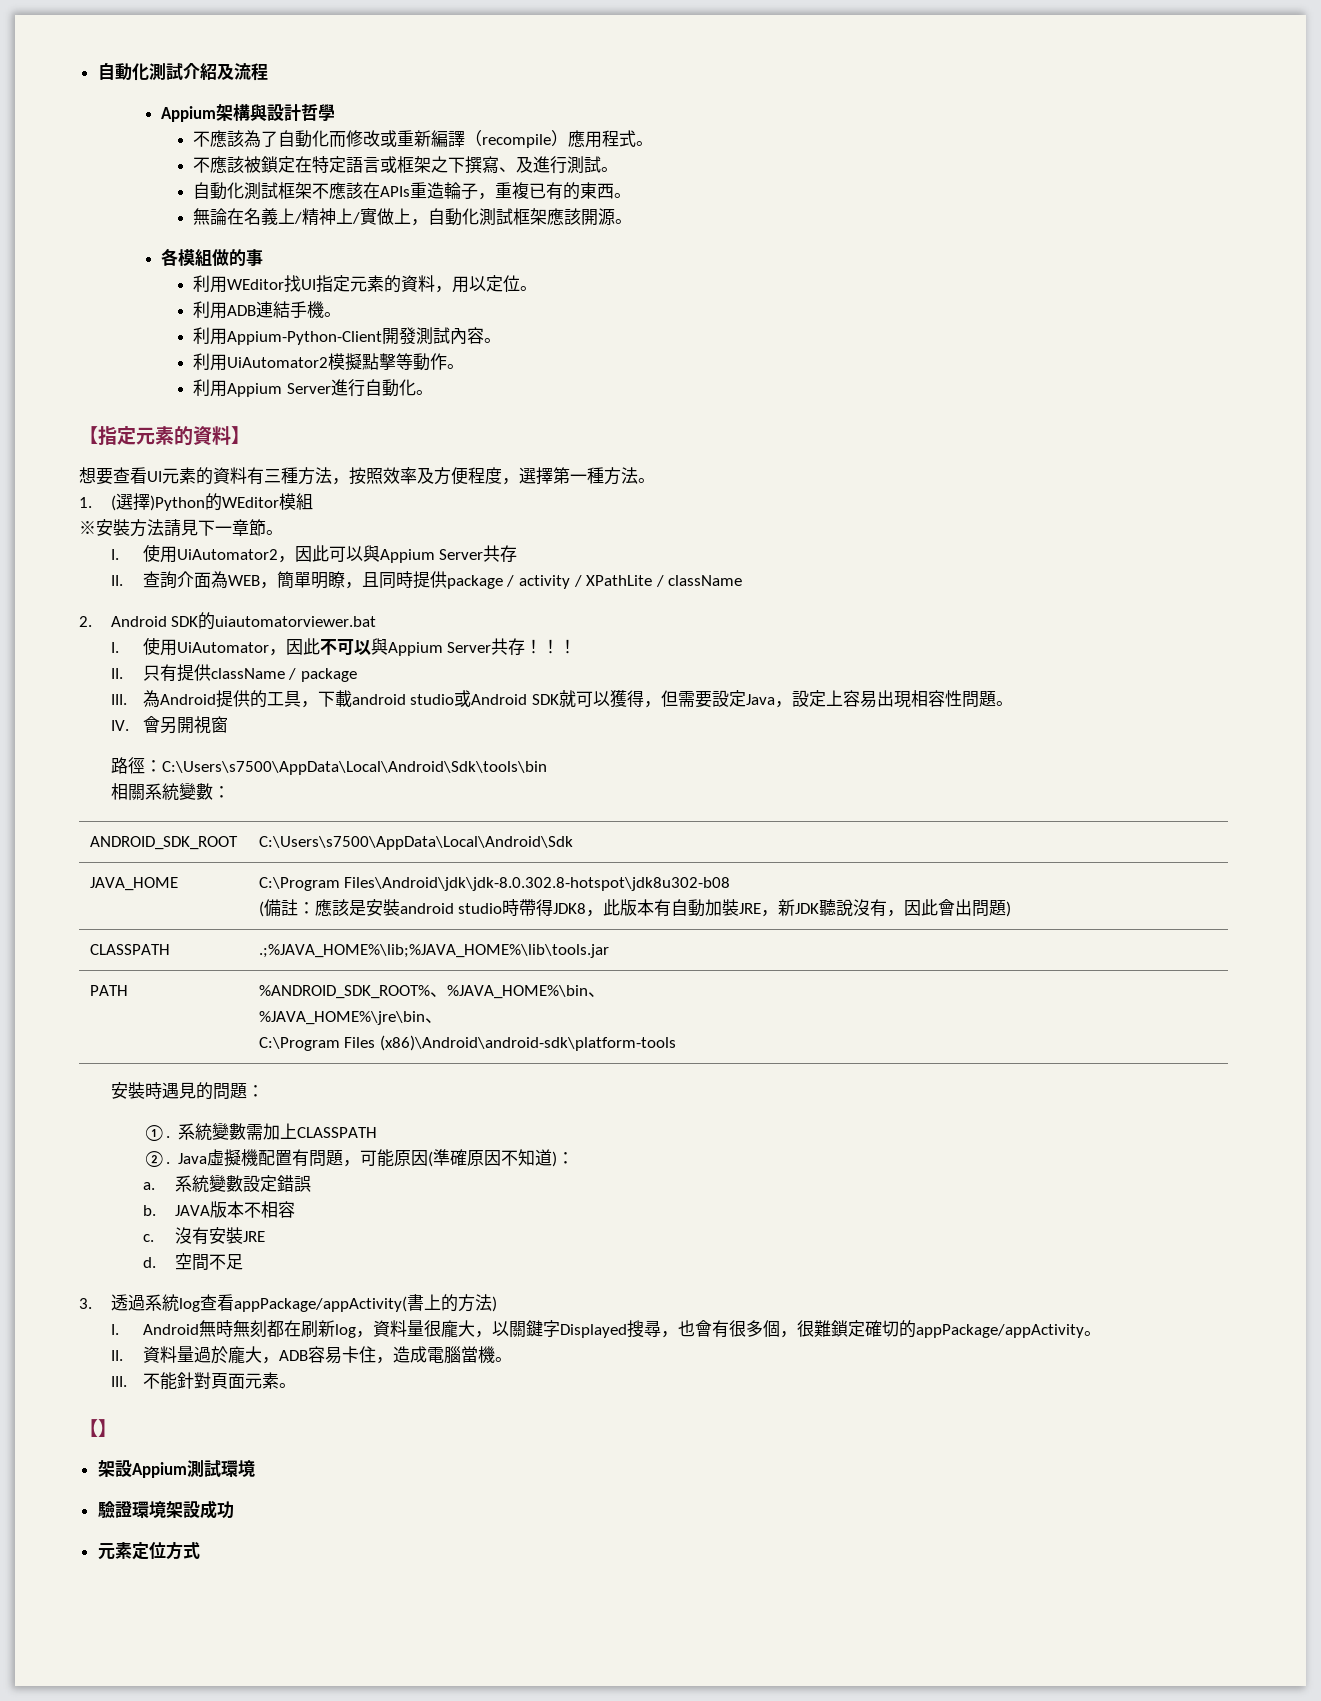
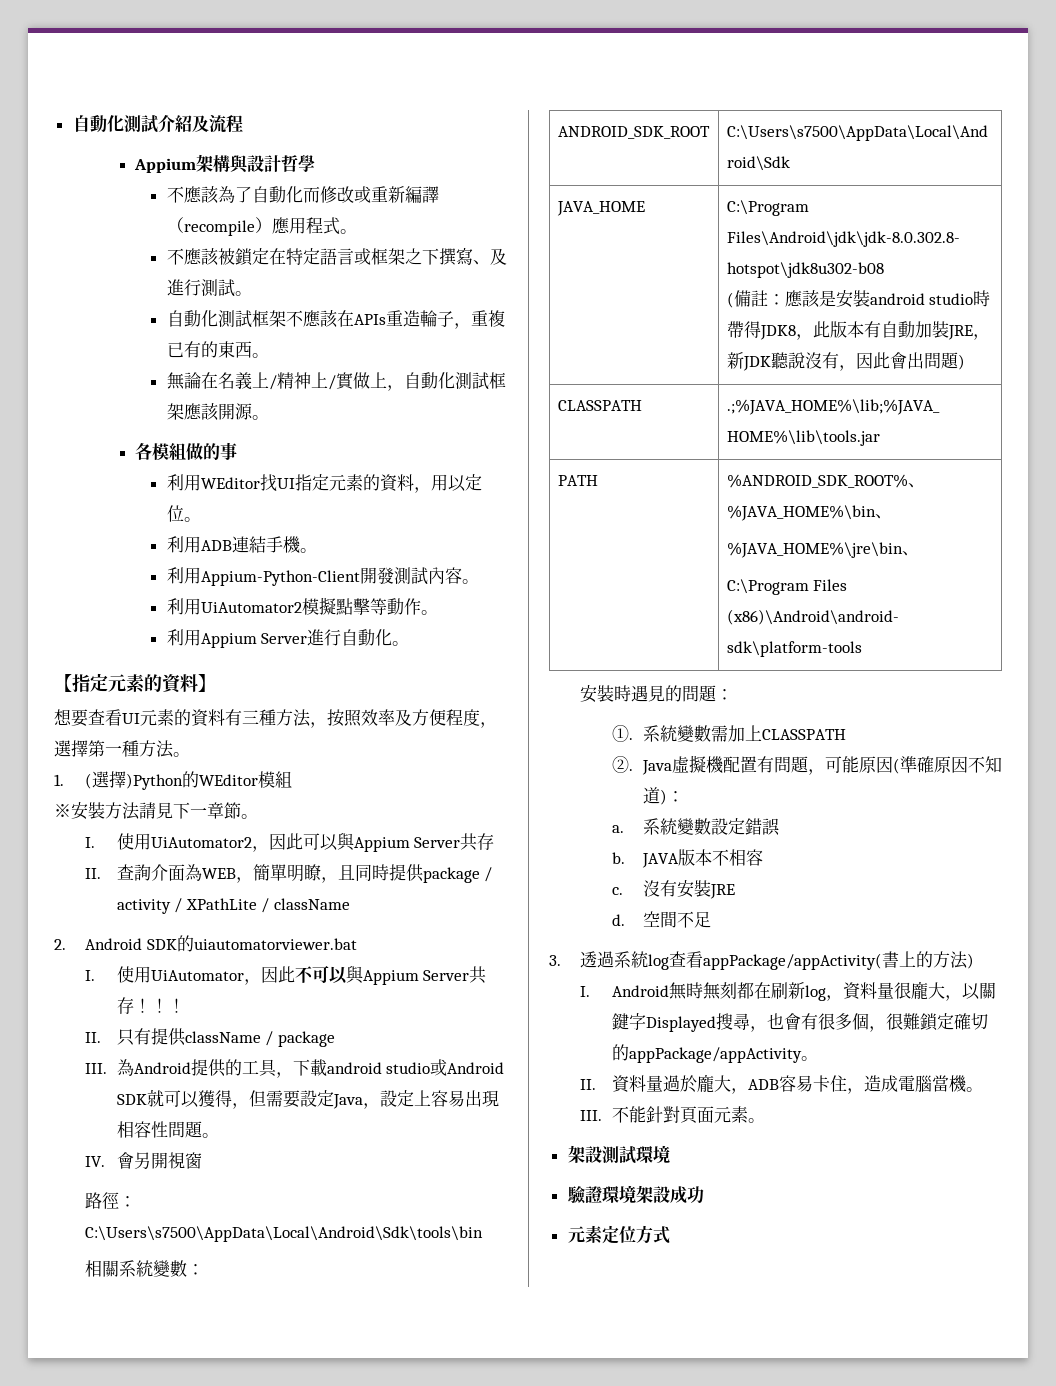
- 【】
- 架設Appium測試環境
+ 架設測試環境

